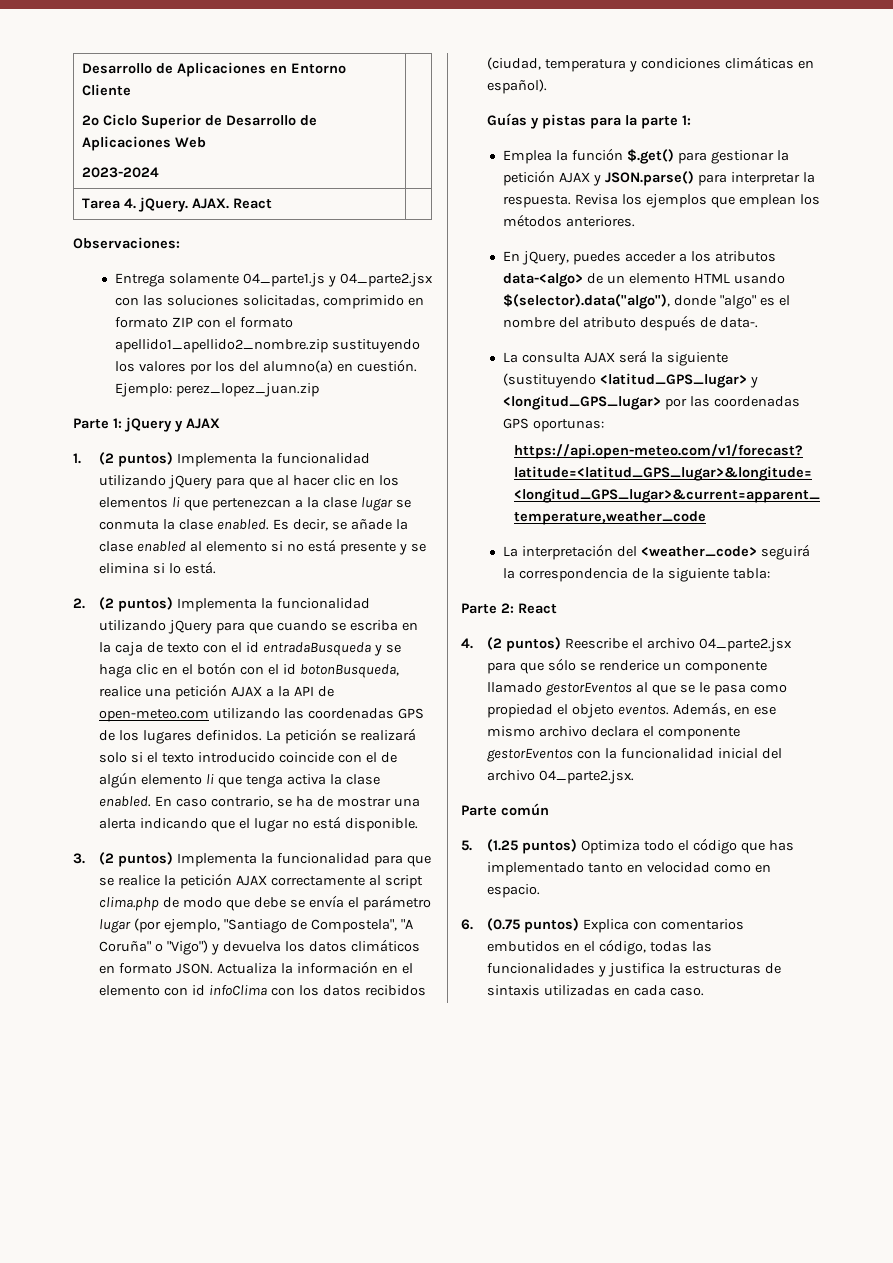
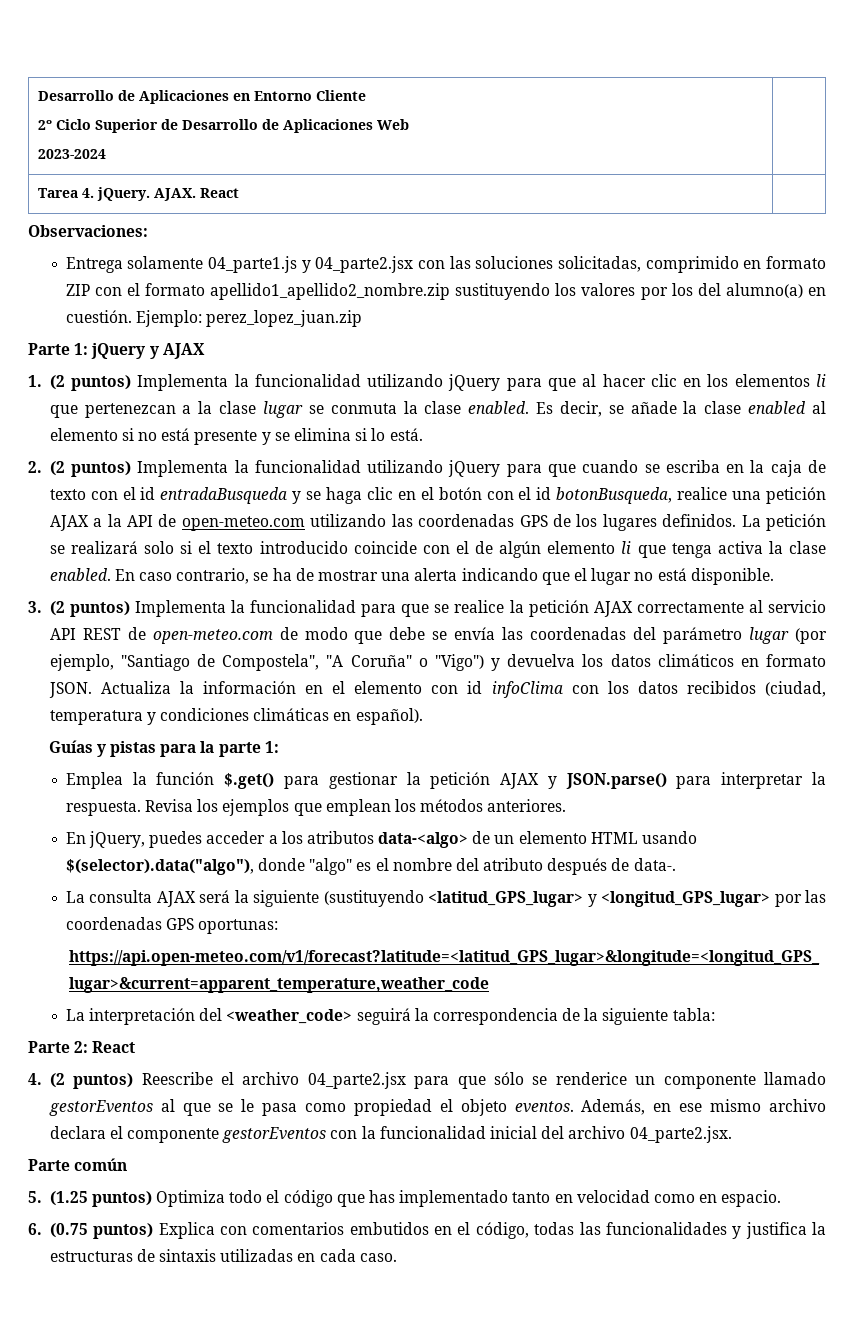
- 3. (2 puntos) Implementa la funcionalidad para que se realice la petición AJAX correctamente al script clima.php de modo que debe se envía el parámetro lugar (por ejemplo, "Santiago de Compostela", "A Coruña" o "Vigo") y devuelva los datos climáticos en formato JSON.
+ 3. (2 puntos) Implementa la funcionalidad para que se realice la petición AJAX correctamente al servicio API REST de open-meteo.com de modo que debe se envía las coordenadas del parámetro lugar (por ejemplo, "Santiago de Compostela", "A Coruña" o "Vigo") y devuelva los datos climáticos en formato JSON.

